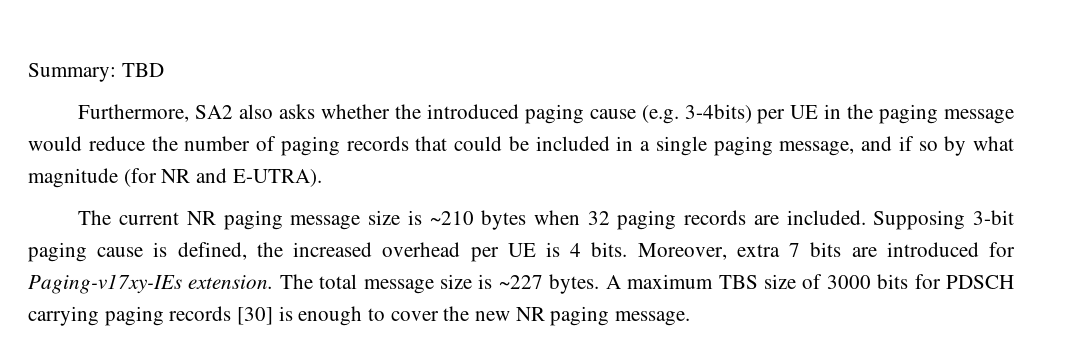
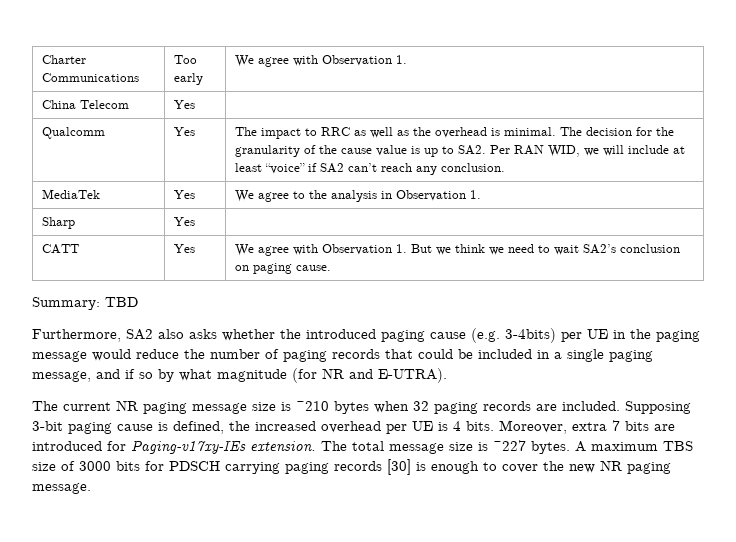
+ Charter Communications | Too early | We agree with Observation 1.
+ China Telecom | Yes |
+ Qualcomm | Yes | The impact to RRC as well as the overhead is minimal. The decision for the granularity of the cause value is up to SA2. Per RAN WID, we will include at least “voice” if SA2 can’t reach any conclusion.
+ MediaTek | Yes | We agree to the analysis in Observation 1.
+ Sharp | Yes |
+ CATT | Yes | We agree with Observation 1. But we think we need to wait SA2’s conclusion on paging cause.

